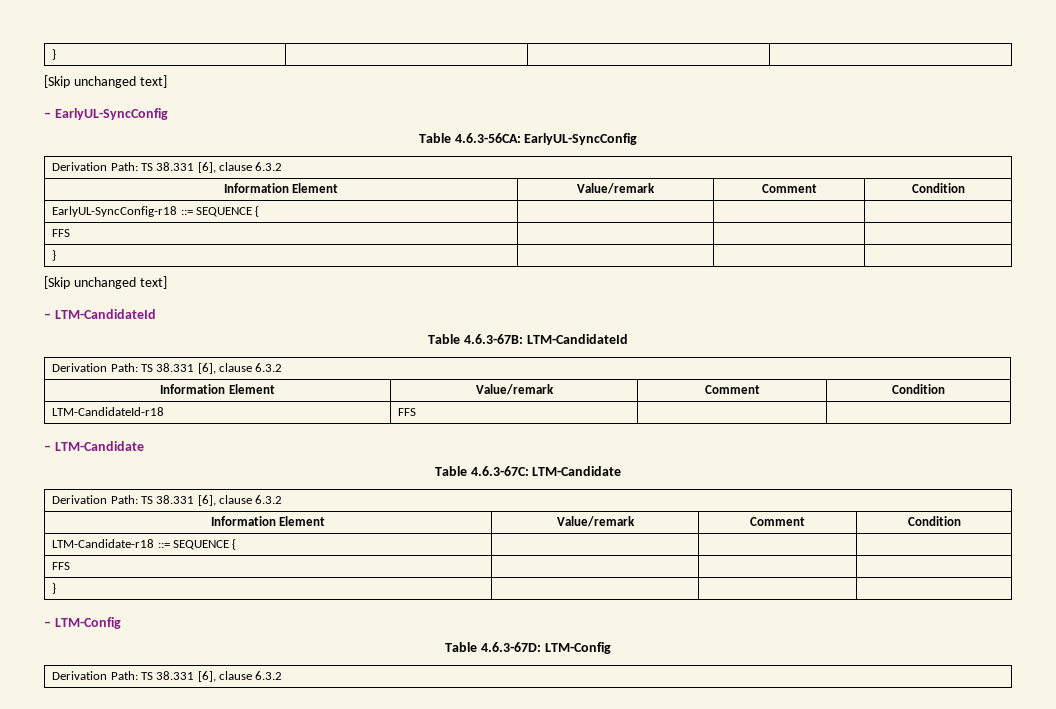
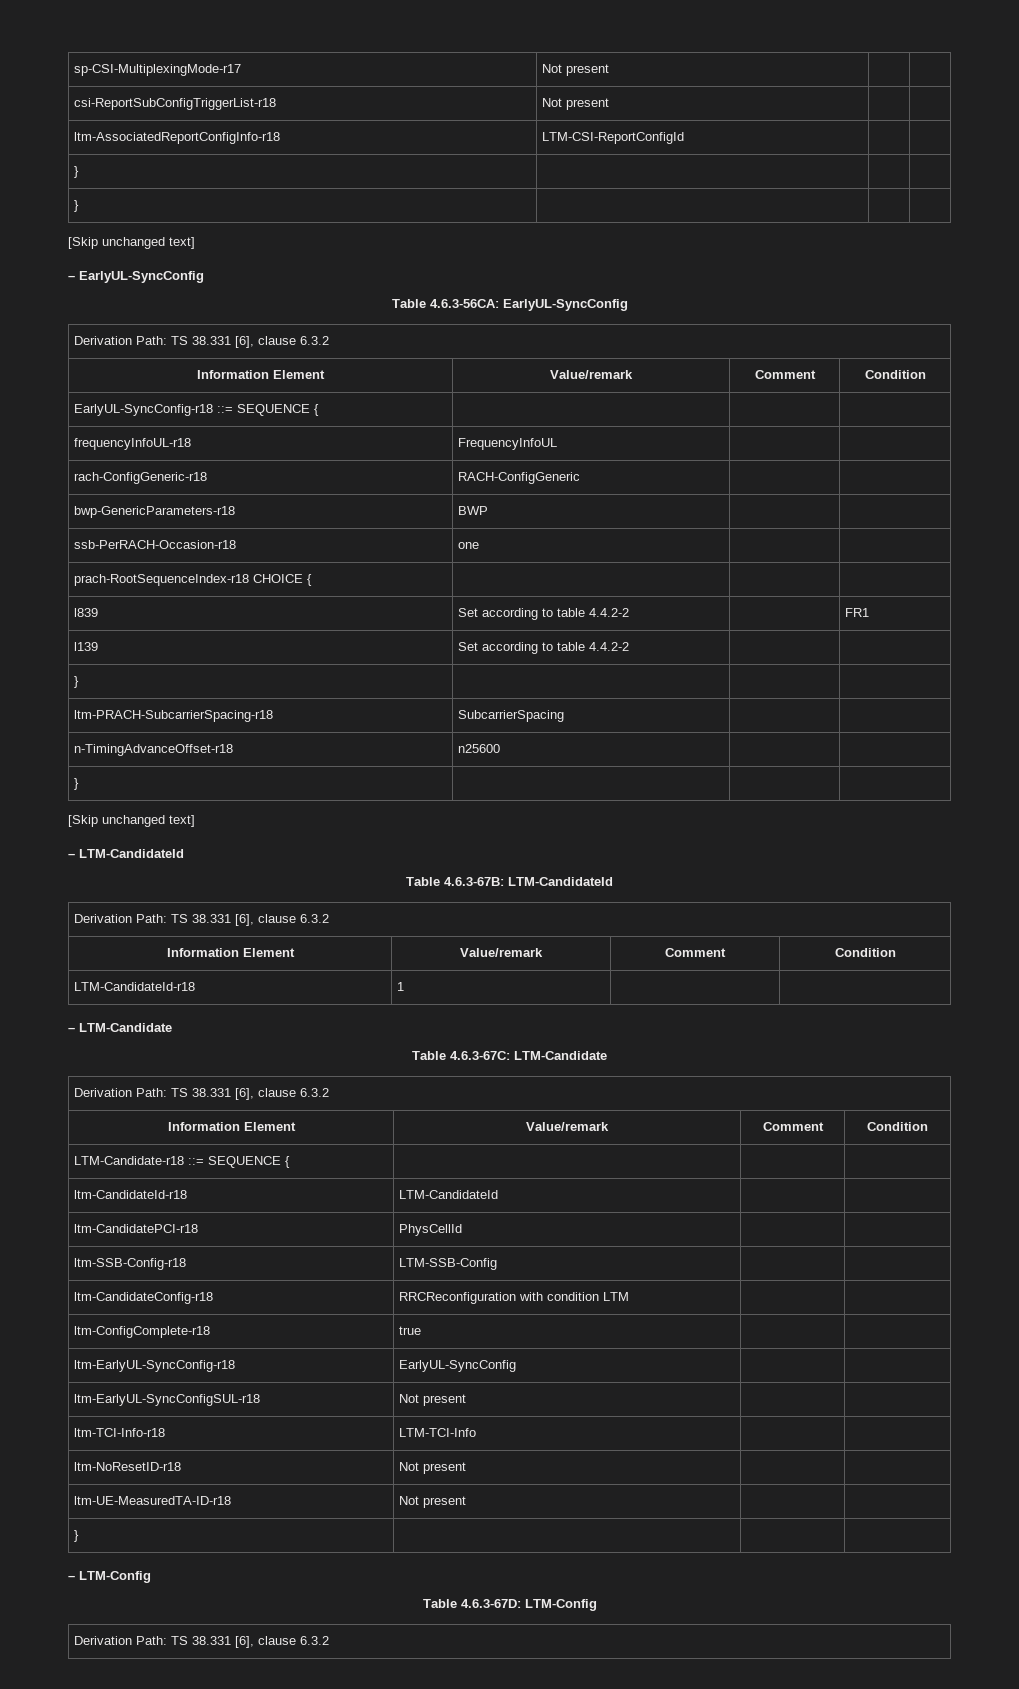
+ sp-CSI-MultiplexingMode-r17 | Not present | |
+ csi-ReportSubConfigTriggerList-r18 | Not present | |
+ ltm-AssociatedReportConfigInfo-r18 | LTM-CSI-ReportConfigId | |
+ } | | |
  EarlyUL-SyncConfig-r18 ::= SEQUENCE { | | |
- FFS | | |
+ frequencyInfoUL-r18 | FrequencyInfoUL | |
+ rach-ConfigGeneric-r18 | RACH-ConfigGeneric | |
+ bwp-GenericParameters-r18 | BWP | |
+ ssb-PerRACH-Occasion-r18 | one | |
+ prach-RootSequenceIndex-r18 CHOICE { | | |
+ l839 | Set according to table 4.4.2-2 | | FR1
+ l139 | Set according to table 4.4.2-2 | |
+ } | | |
+ ltm-PRACH-SubcarrierSpacing-r18 | SubcarrierSpacing | |
+ n-TimingAdvanceOffset-r18 | n25600 | |
- LTM-CandidateId-r18 | FFS | |
+ LTM-CandidateId-r18 | 1 | |
  LTM-Candidate-r18 ::= SEQUENCE { | | |
- FFS | | |
+ ltm-CandidateId-r18 | LTM-CandidateId | |
+ ltm-CandidatePCI-r18 | PhysCellId | |
+ ltm-SSB-Config-r18 | LTM-SSB-Config | |
+ ltm-CandidateConfig-r18 | RRCReconfiguration with condition LTM | |
+ ltm-ConfigComplete-r18 | true | |
+ ltm-EarlyUL-SyncConfig-r18 | EarlyUL-SyncConfig | |
+ ltm-EarlyUL-SyncConfigSUL-r18 | Not present | |
+ ltm-TCI-Info-r18 | LTM-TCI-Info | |
+ ltm-NoResetID-r18 | Not present | |
+ ltm-UE-MeasuredTA-ID-r18 | Not present | |

